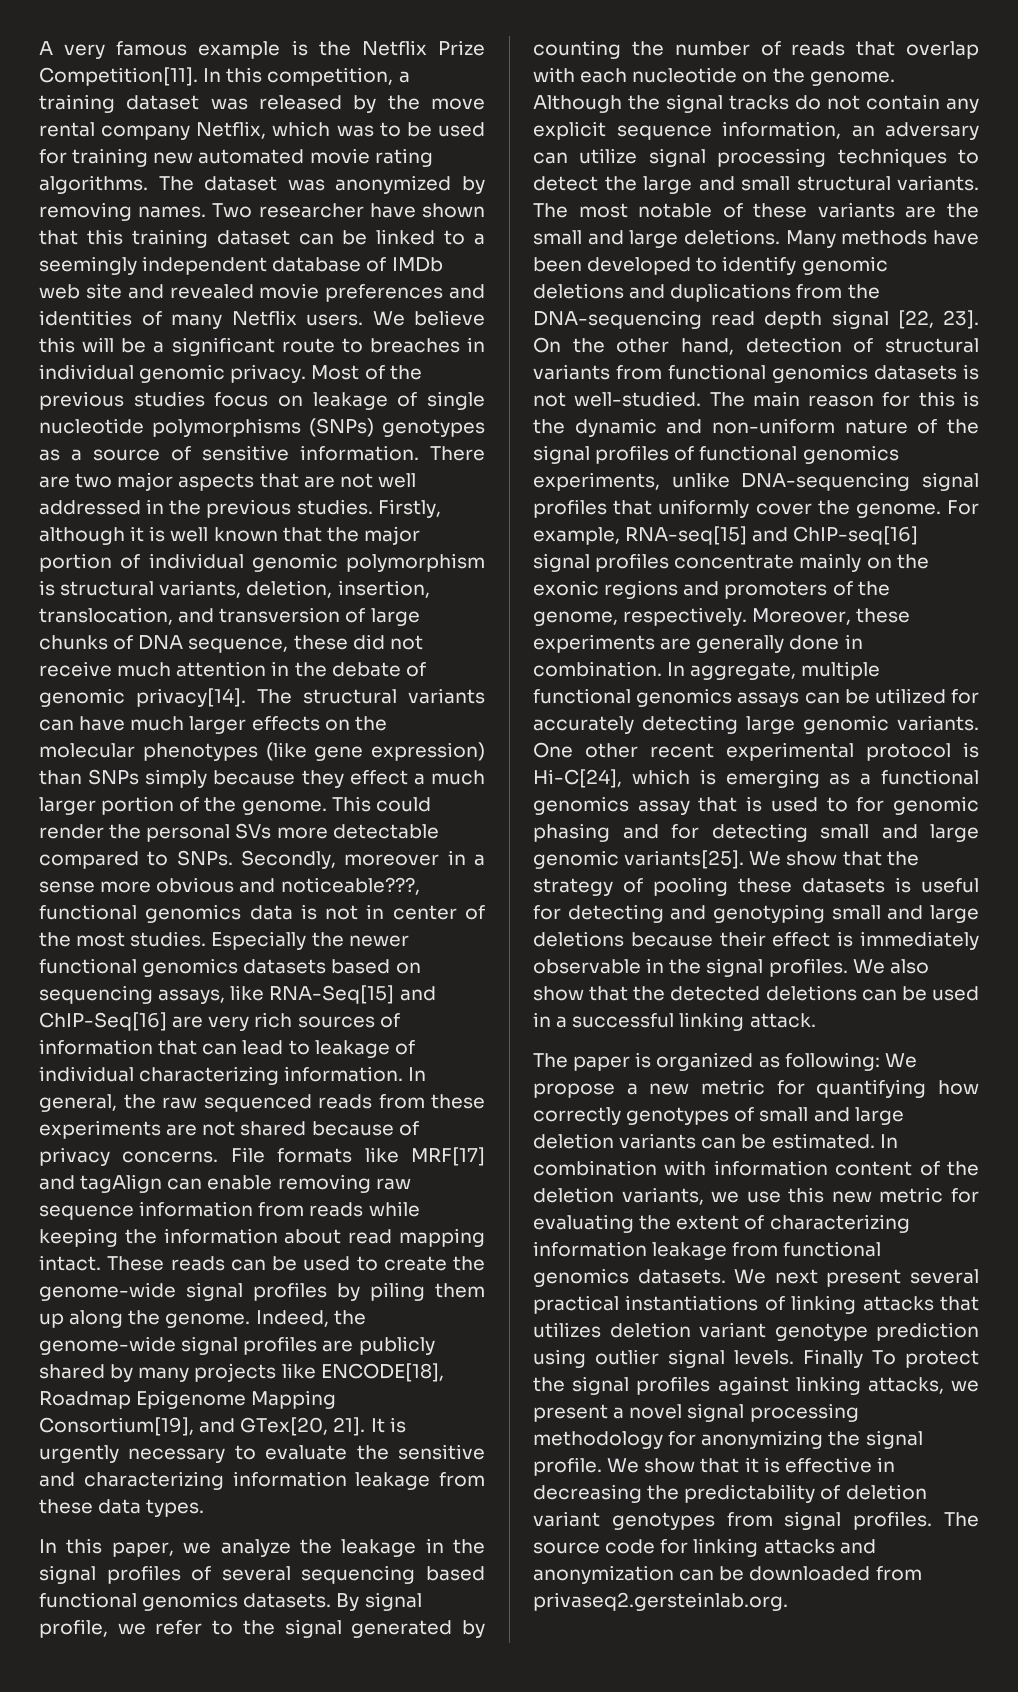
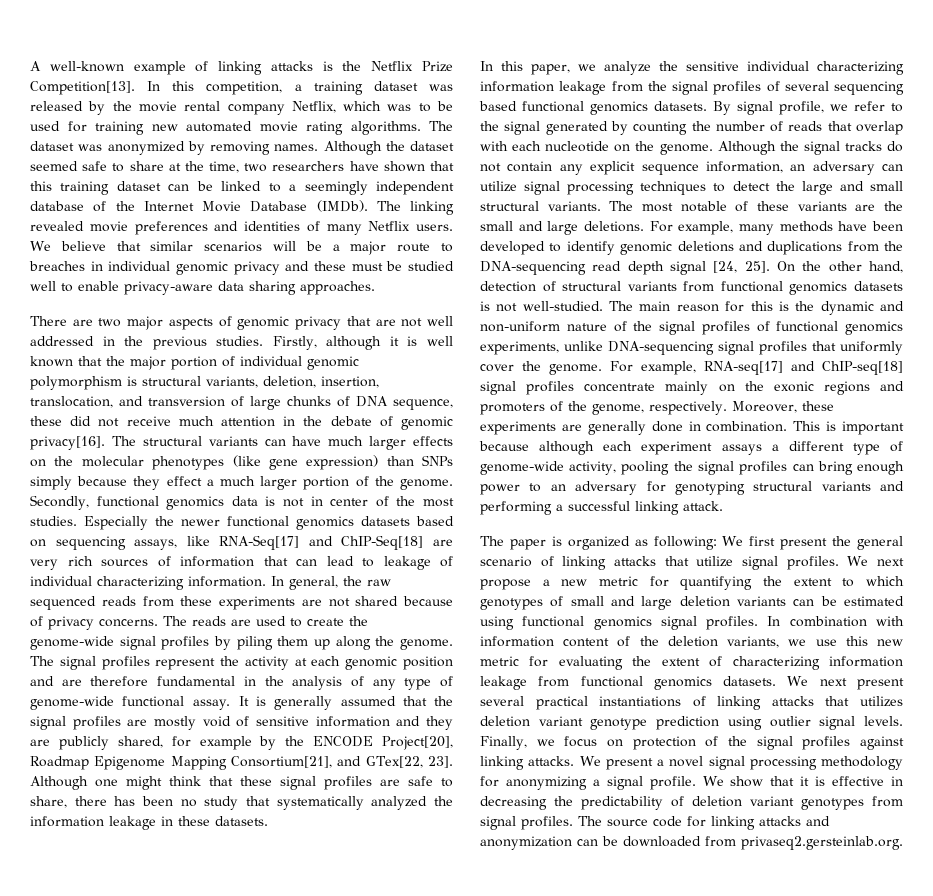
- A very famous example is the Netflix Prize Competition[11].
+ A well-known example of linking attacks is the Netflix Prize Competition[13].
- In this competition, a training dataset was released by the move rental company Netflix, which was to be used for training new automated movie rating algorithms.
+ In this competition, a training dataset was released by the movie rental company Netflix, which was to be used for training new automated movie rating algorithms.
- Two researcher have shown that this training dataset can be linked to a seemingly independent database of IMDb web site and revealed movie preferences and identities of many Netflix users.
+ Although the dataset seemed safe to share at the time, two researchers have shown that this training dataset can be linked to a seemingly independent database of the Internet Movie Database (IMDb). The linking revealed movie preferences and identities of many Netflix users.
- We believe this will be a significant route to breaches in individual genomic privacy. Most of the previous studies focus on leakage of single nucleotide polymorphisms (SNPs) genotypes as a source of sensitive information. There are two major aspects that are not well addressed in the previous studies.
+ We believe that similar scenarios will be a major route to breaches in individual genomic privacy and these must be studied well to enable privacy-aware data sharing approaches.
+ There are two major aspects of genomic privacy that are not well addressed in the previous studies.
- Firstly, although it is well known that the major portion of individual genomic polymorphism is structural variants, deletion, insertion, translocation, and transversion of large chunks of DNA sequence, these did not receive much attention in the debate of genomic privacy[14].
+ Firstly, although it is well known that the major portion of individual genomic polymorphism is structural variants, deletion, insertion, translocation, and transversion of large chunks of DNA sequence, these did not receive much attention in the debate of genomic privacy[16].
- This could render the personal SVs more detectable compared to SNPs. Secondly, moreover in a sense more obvious and noticeable???, functional genomics data is not in center of the most studies.
+ Secondly, functional genomics data is not in center of the most studies.
- Especially the newer functional genomics datasets based on sequencing assays, like RNA-Seq[15] and ChIP-Seq[16] are very rich sources of information that can lead to leakage of individual characterizing information.
+ Especially the newer functional genomics datasets based on sequencing assays, like RNA-Seq[17] and ChIP-Seq[18] are very rich sources of information that can lead to leakage of individual characterizing information.
- File formats like MRF[17] and tagAlign can enable removing raw sequence information from reads while keeping the information about read mapping intact. These reads can be used to create the genome-wide signal profiles by piling them up along the genome.
+ The reads are used to create the genome-wide signal profiles by piling them up along the genome.
- Indeed, the genome-wide signal profiles are publicly shared by many projects like ENCODE[18], Roadmap Epigenome Mapping Consortium[19], and GTex[20, 21]. It is urgently necessary to evaluate the sensitive and characterizing information leakage from these data types.
+ The signal profiles represent the activity at each genomic position and are therefore fundamental in the analysis of any type of genome-wide functional assay. It is generally assumed that the signal profiles are mostly void of sensitive information and they are publicly shared, for example by the ENCODE Project[20], Roadmap Epigenome Mapping Consortium[21], and GTex[22, 23]. Although one might think that these signal profiles are safe to share, there has been no study that systematically analyzed the information leakage in these datasets.
- In this paper, we analyze the leakage in the signal profiles of several sequencing based functional genomics datasets.
+ In this paper, we analyze the sensitive individual characterizing information leakage from the signal profiles of several sequencing based functional genomics datasets.
- Many methods have been developed to identify genomic deletions and duplications from the DNA-sequencing read depth signal [22, 23].
+ For example, many methods have been developed to identify genomic deletions and duplications from the DNA-sequencing read depth signal [24, 25].
- For example, RNA-seq[15] and ChIP-seq[16] signal profiles concentrate mainly on the exonic regions and promoters of the genome, respectively.
+ For example, RNA-seq[17] and ChIP-seq[18] signal profiles concentrate mainly on the exonic regions and promoters of the genome, respectively.
- In aggregate, multiple functional genomics assays can be utilized for accurately detecting large genomic variants. One other recent experimental protocol is Hi-C[24], which is emerging as a functional genomics assay that is used to for genomic phasing and for detecting small and large genomic variants[25]. We show that the strategy of pooling these datasets is useful for detecting and genotyping small and large deletions because their effect is immediately observable in the signal profiles. We also show that the detected deletions can be used in a successful linking attack.
+ This is important because although each experiment assays a different type of genome-wide activity, pooling the signal profiles can bring enough power to an adversary for genotyping structural variants and performing a successful linking attack.
- The paper is organized as following: We propose a new metric for quantifying how correctly genotypes of small and large deletion variants can be estimated.
+ The paper is organized as following: We first present the general scenario of linking attacks that utilize signal profiles. We next propose a new metric for quantifying the extent to which genotypes of small and large deletion variants can be estimated using functional genomics signal profiles.
- Finally To protect the signal profiles against linking attacks, we present a novel signal processing methodology for anonymizing the signal profile.
+ Finally, we focus on protection of the signal profiles against linking attacks. We present a novel signal processing methodology for anonymizing a signal profile.

